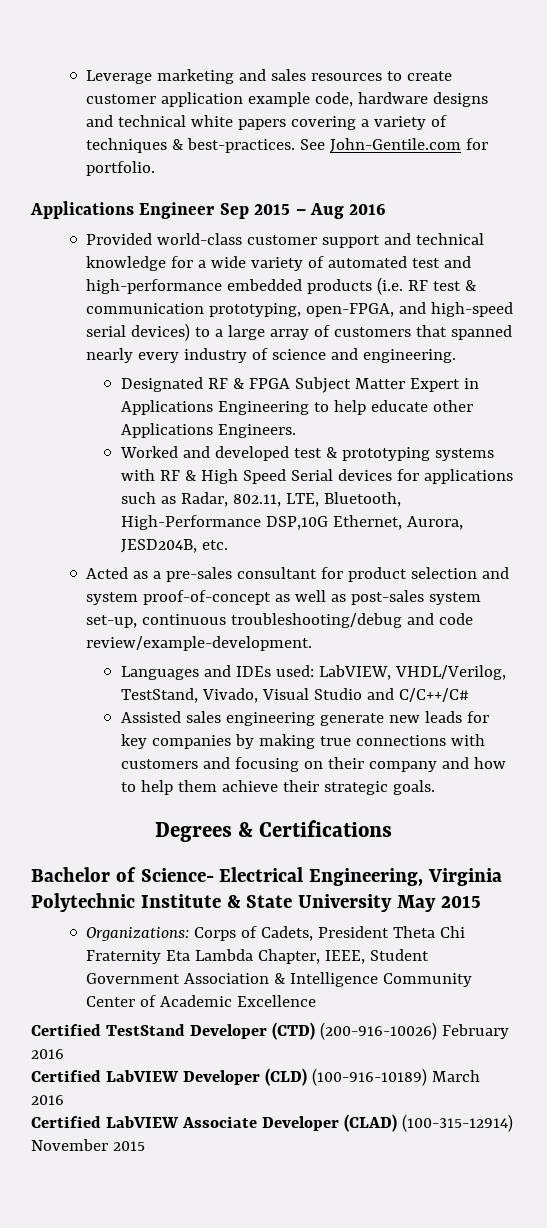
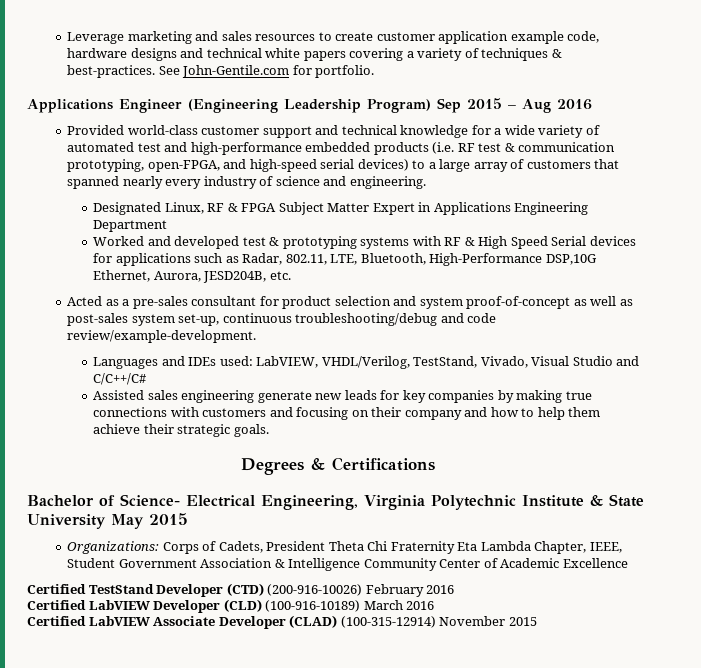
- Applications Engineer Sep 2015 – Aug 2016
+ Applications Engineer (Engineering Leadership Program) Sep 2015 – Aug 2016
- Designated RF & FPGA Subject Matter Expert in Applications Engineering to help educate other Applications Engineers.
+ Designated Linux, RF & FPGA Subject Matter Expert in Applications Engineering Department

